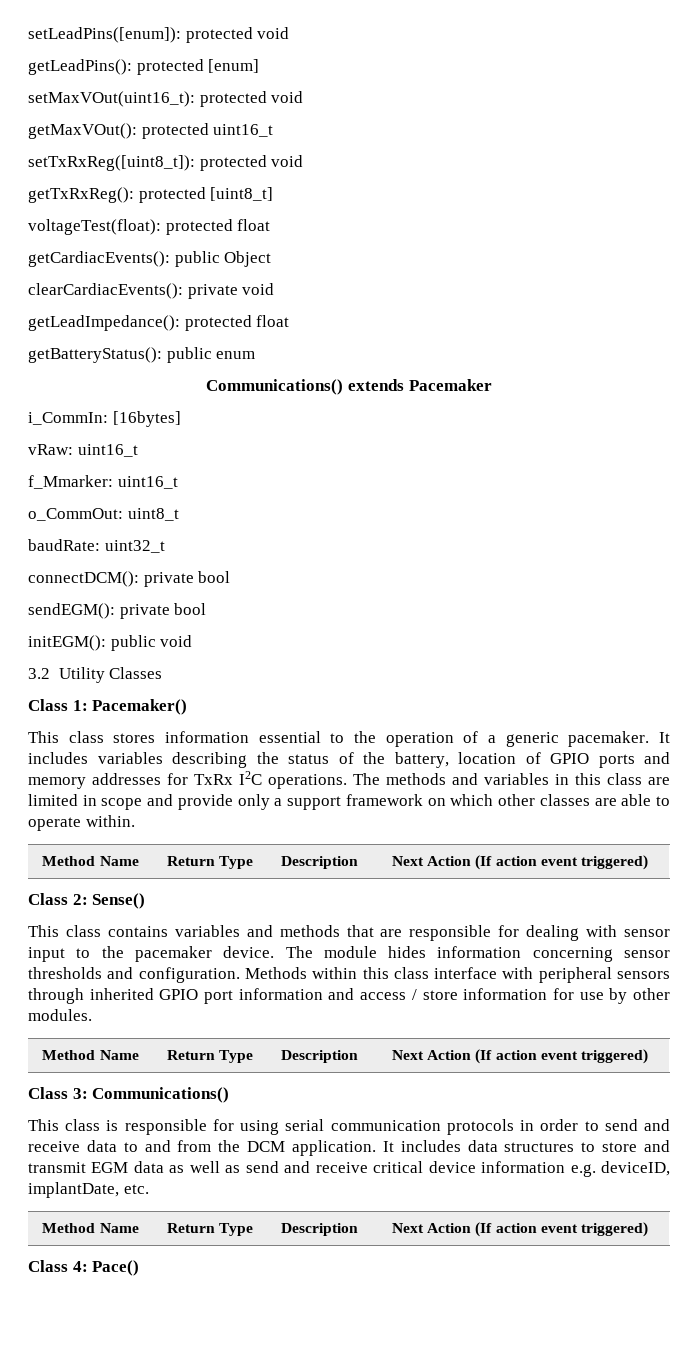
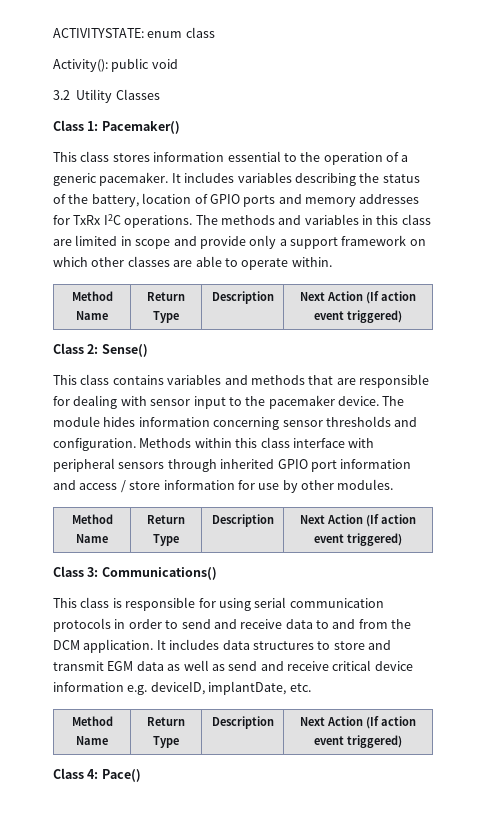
- setLeadPins([enum]): protected void
- getLeadPins(): protected [enum]
- setMaxVOut(uint16_t): protected void
- getMaxVOut(): protected uint16_t
- setTxRxReg([uint8_t]): protected void
- getTxRxReg(): protected [uint8_t]
- voltageTest(float): protected float
- getCardiacEvents(): public Object
- clearCardiacEvents(): private void
- getLeadImpedance(): protected float
- getBatteryStatus(): public enum
- Communications() extends Pacemaker
- i_CommIn: [16bytes]
- vRaw: uint16_t
- f_Mmarker: uint16_t
- o_CommOut: uint8_t
- baudRate: uint32_t
- connectDCM(): private bool
- sendEGM(): private bool
- initEGM(): public void
+ ACTIVITYSTATE: enum class
+ Activity(): public void

